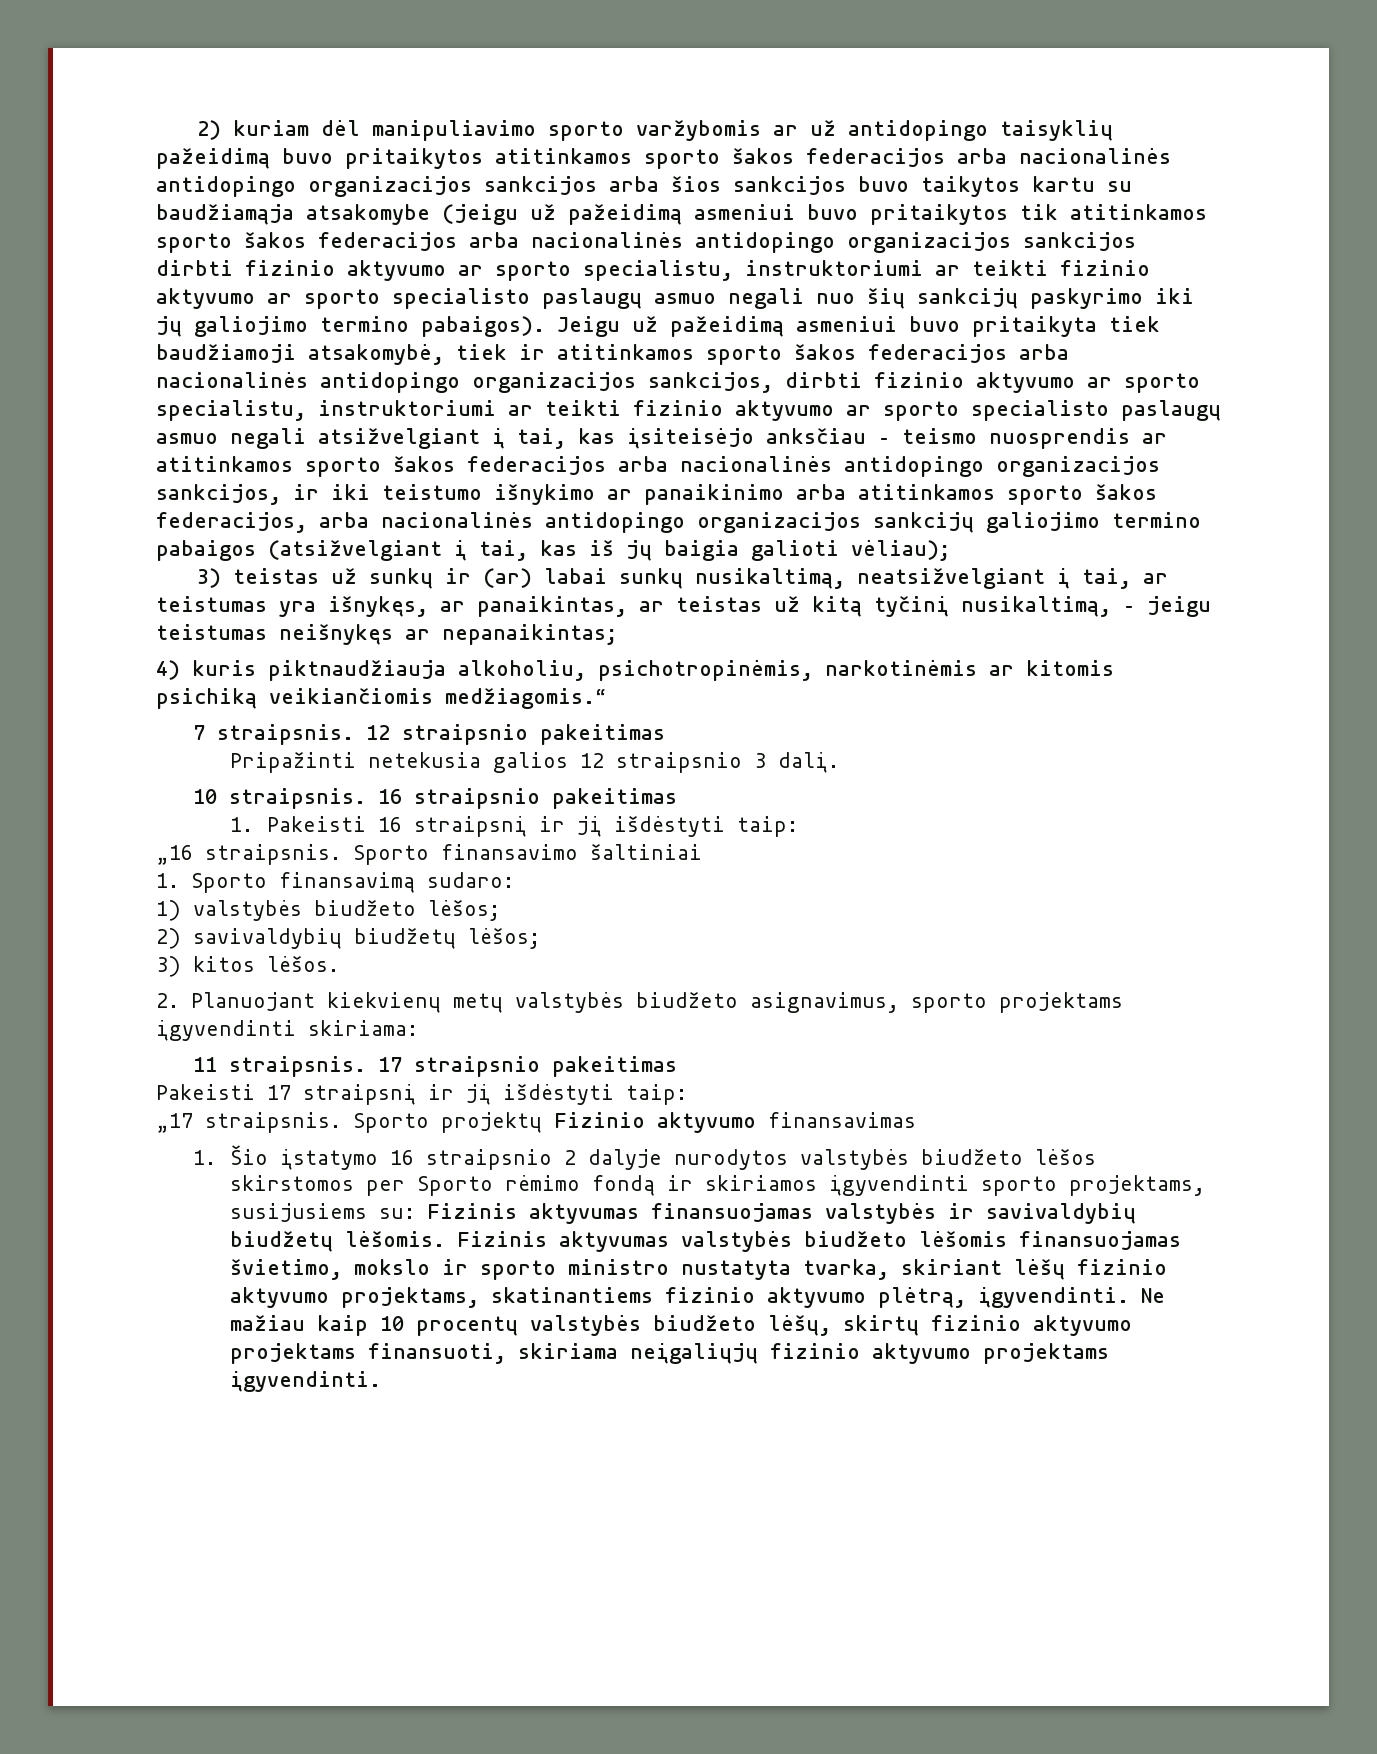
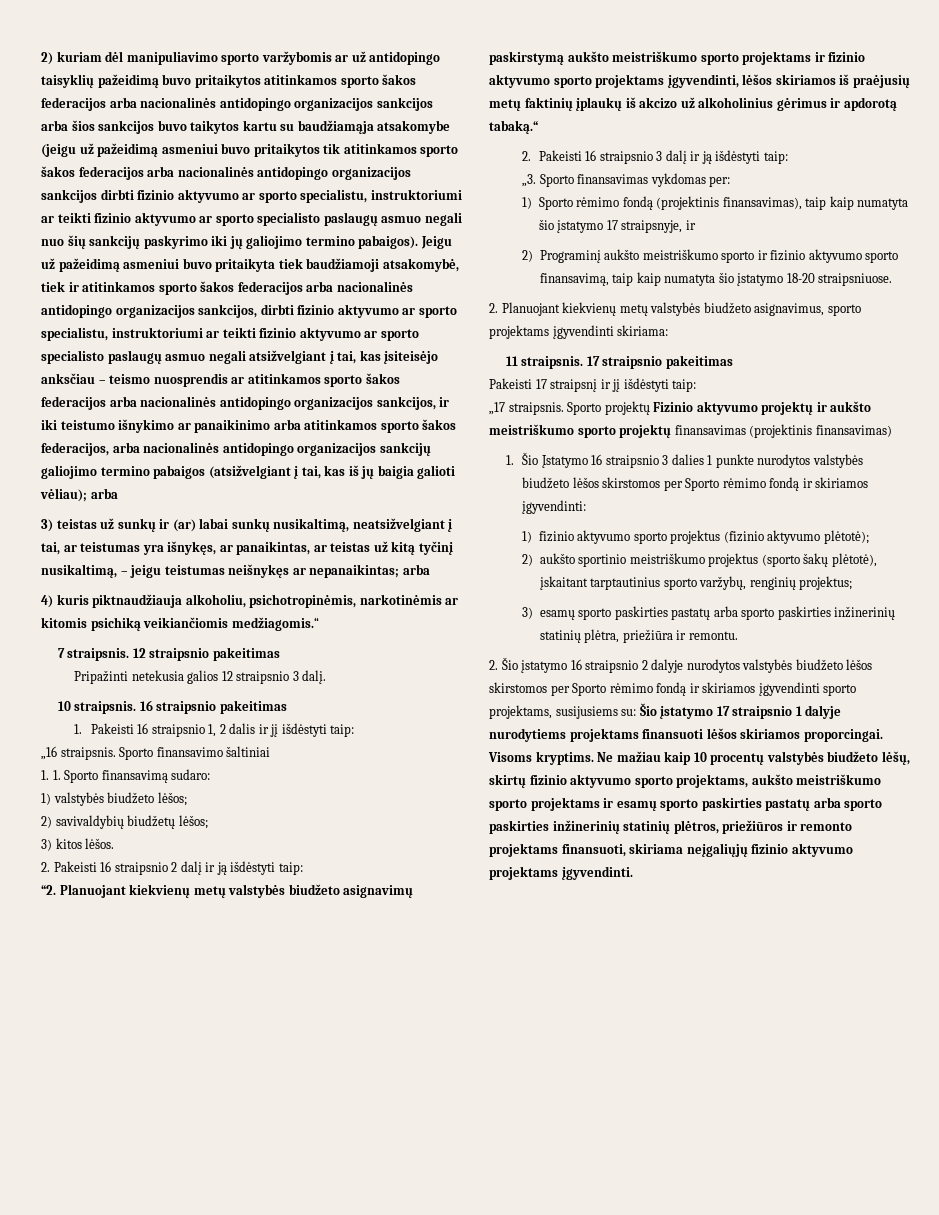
- Jeigu už pažeidimą asmeniui buvo pritaikyta tiek baudžiamoji atsakomybė, tiek ir atitinkamos sporto šakos federacijos arba nacionalinės antidopingo organizacijos sankcijos, dirbti fizinio aktyvumo ar sporto specialistu, instruktoriumi ar teikti fizinio aktyvumo ar sporto specialisto paslaugų asmuo negali atsižvelgiant į tai, kas įsiteisėjo anksčiau – teismo nuosprendis ar atitinkamos sporto šakos federacijos arba nacionalinės antidopingo organizacijos sankcijos, ir iki teistumo išnykimo ar panaikinimo arba atitinkamos sporto šakos federacijos, arba nacionalinės antidopingo organizacijos sankcijų galiojimo termino pabaigos (atsižvelgiant į tai, kas iš jų baigia galioti vėliau);
+ Jeigu už pažeidimą asmeniui buvo pritaikyta tiek baudžiamoji atsakomybė, tiek ir atitinkamos sporto šakos federacijos arba nacionalinės antidopingo organizacijos sankcijos, dirbti fizinio aktyvumo ar sporto specialistu, instruktoriumi ar teikti fizinio aktyvumo ar sporto specialisto paslaugų asmuo negali atsižvelgiant į tai, kas įsiteisėjo anksčiau – teismo nuosprendis ar atitinkamos sporto šakos federacijos arba nacionalinės antidopingo organizacijos sankcijos, ir iki teistumo išnykimo ar panaikinimo arba atitinkamos sporto šakos federacijos, arba nacionalinės antidopingo organizacijos sankcijų galiojimo termino pabaigos (atsižvelgiant į tai, kas iš jų baigia galioti vėliau); arba
- 3) teistas už sunkų ir (ar) labai sunkų nusikaltimą, neatsižvelgiant į tai, ar teistumas yra išnykęs, ar panaikintas, ar teistas už kitą tyčinį nusikaltimą, – jeigu teistumas neišnykęs ar nepanaikintas;
+ 3) teistas už sunkų ir (ar) labai sunkų nusikaltimą, neatsižvelgiant į tai, ar teistumas yra išnykęs, ar panaikintas, ar teistas už kitą tyčinį nusikaltimą, – jeigu teistumas neišnykęs ar nepanaikintas; arba
- 1. Pakeisti 16 straipsnį ir jį išdėstyti taip:
+ 1. Pakeisti 16 straipsnio 1, 2 dalis ir jį išdėstyti taip:
- 1. Sporto finansavimą sudaro:
+ 1. 1. Sporto finansavimą sudaro:
+ 2. Pakeisti 16 straipsnio 2 dalį ir ją išdėstyti taip:
+ “2. Planuojant kiekvienų metų valstybės biudžeto asignavimų paskirstymą aukšto meistriškumo sporto projektams ir fizinio aktyvumo sporto projektams įgyvendinti, lėšos skiriamos iš praėjusių metų faktinių įplaukų iš akcizo už alkoholinius gėrimus ir apdorotą tabaką.“
+ 2. Pakeisti 16 straipsnio 3 dalį ir ją išdėstyti taip:
+ „3. Sporto finansavimas vykdomas per:
+ 1) Sporto rėmimo fondą (projektinis finansavimas), taip kaip numatyta šio įstatymo 17 straipsnyje, ir
+ 2) Programinį aukšto meistriškumo sporto ir fizinio aktyvumo sporto finansavimą, taip kaip numatyta šio įstatymo 18-20 straipsniuose.
- Sporto projektų Fizinio aktyvumo finansavimas
+ Sporto projektų Fizinio aktyvumo projektų ir aukšto meistriškumo sporto projektų finansavimas (projektinis finansavimas)
- 1. Šio įstatymo 16 straipsnio 2 dalyje nurodytos valstybės biudžeto lėšos skirstomos per Sporto rėmimo fondą ir skiriamos įgyvendinti sporto projektams, susijusiems su: Fizinis aktyvumas finansuojamas valstybės ir savivaldybių biudžetų lėšomis. Fizinis aktyvumas valstybės biudžeto lėšomis finansuojamas švietimo, mokslo ir sporto ministro nustatyta tvarka, skiriant lėšų fizinio aktyvumo projektams, skatinantiems fizinio aktyvumo plėtrą, įgyvendinti.
+ 1. Šio Įstatymo 16 straipsnio 3 dalies 1 punkte nurodytos valstybės biudžeto lėšos skirstomos per Sporto rėmimo fondą ir skiriamos įgyvendinti:
+ 1) fizinio aktyvumo sporto projektus (fizinio aktyvumo plėtotė);
+ 2) aukšto sportinio meistriškumo projektus (sporto šakų plėtotė), įskaitant tarptautinius sporto varžybų, renginių projektus;
+ 3) esamų sporto paskirties pastatų arba sporto paskirties inžinerinių statinių plėtra, priežiūra ir remontu.
+ 2. Šio įstatymo 16 straipsnio 2 dalyje nurodytos valstybės biudžeto lėšos skirstomos per Sporto rėmimo fondą ir skiriamos įgyvendinti sporto projektams, susijusiems su: Šio įstatymo 17 straipsnio 1 dalyje nurodytiems projektams finansuoti lėšos skiriamos proporcingai. Visoms kryptims.
- Ne mažiau kaip 10 procentų valstybės biudžeto lėšų, skirtų fizinio aktyvumo projektams finansuoti, skiriama neįgaliųjų fizinio aktyvumo projektams įgyvendinti.
+ Ne mažiau kaip 10 procentų valstybės biudžeto lėšų, skirtų fizinio aktyvumo sporto projektams, aukšto meistriškumo sporto projektams ir esamų sporto paskirties pastatų arba sporto paskirties inžinerinių statinių plėtros, priežiūros ir remonto projektams finansuoti, skiriama neįgaliųjų fizinio aktyvumo projektams įgyvendinti.

